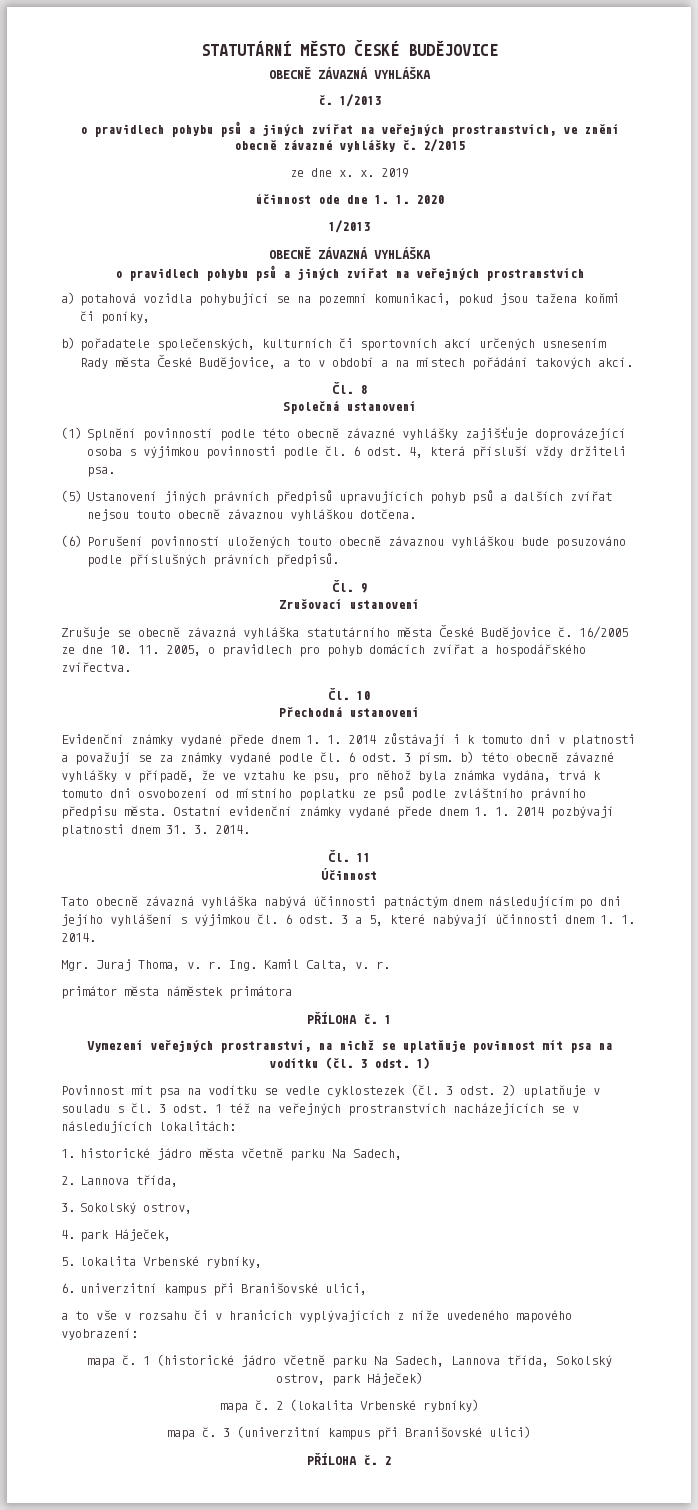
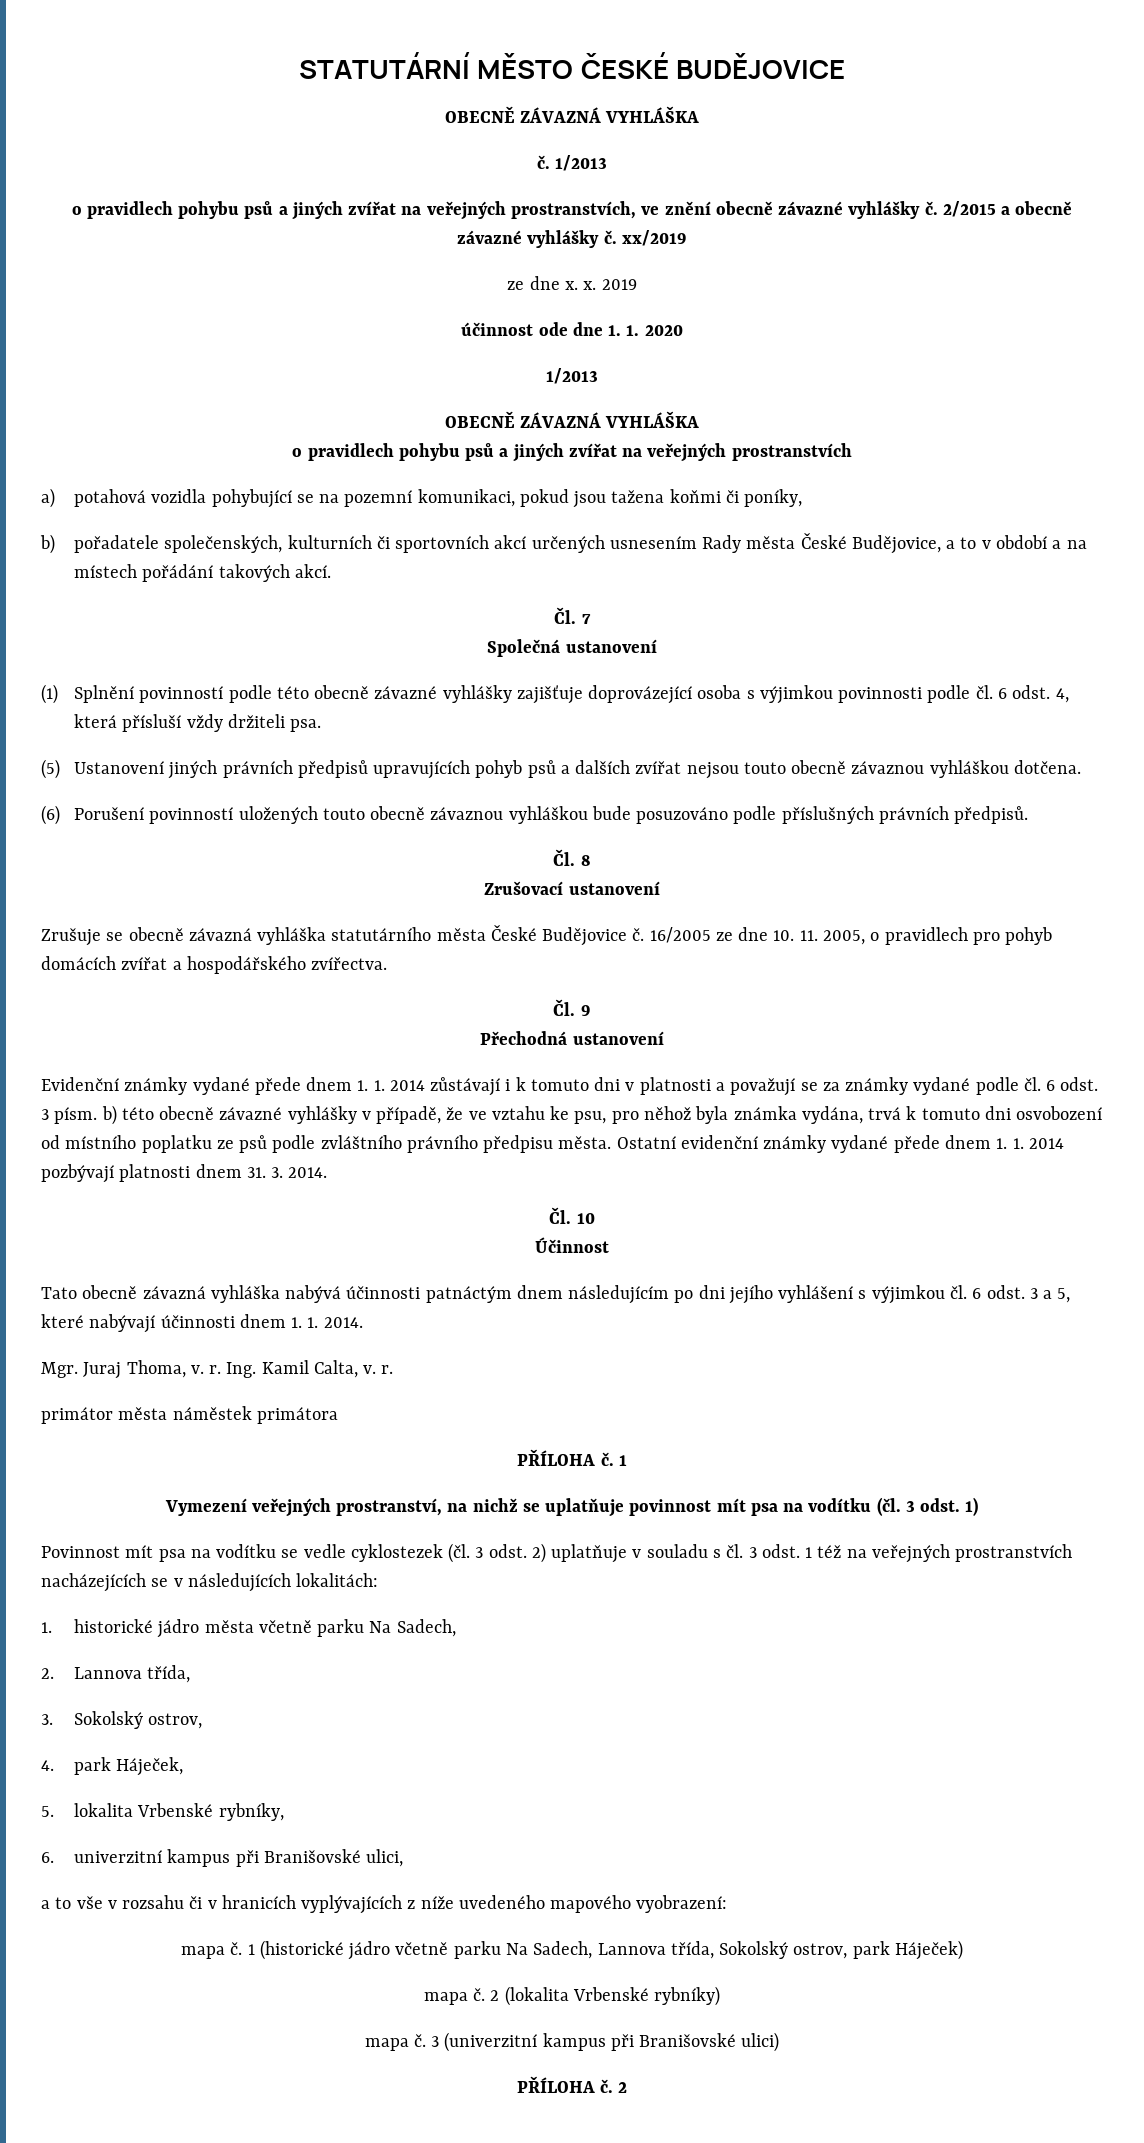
- 2/2015
+ 2/2015 a obecně závazné vyhlášky č. xx/2019
- Čl. 8
+ Čl. 7
- Čl. 9
+ Čl. 8
- Čl. 10
+ Čl. 9
- Čl. 11
+ Čl. 10

